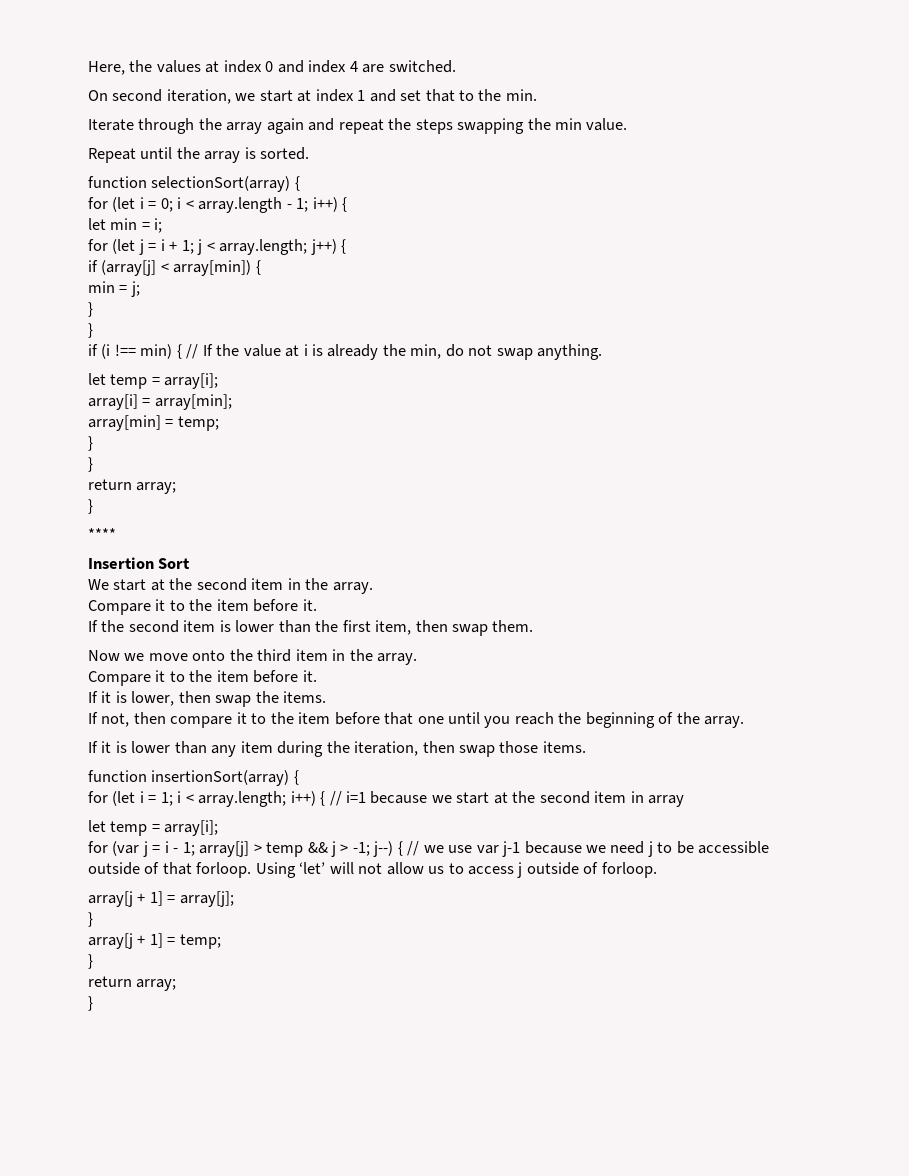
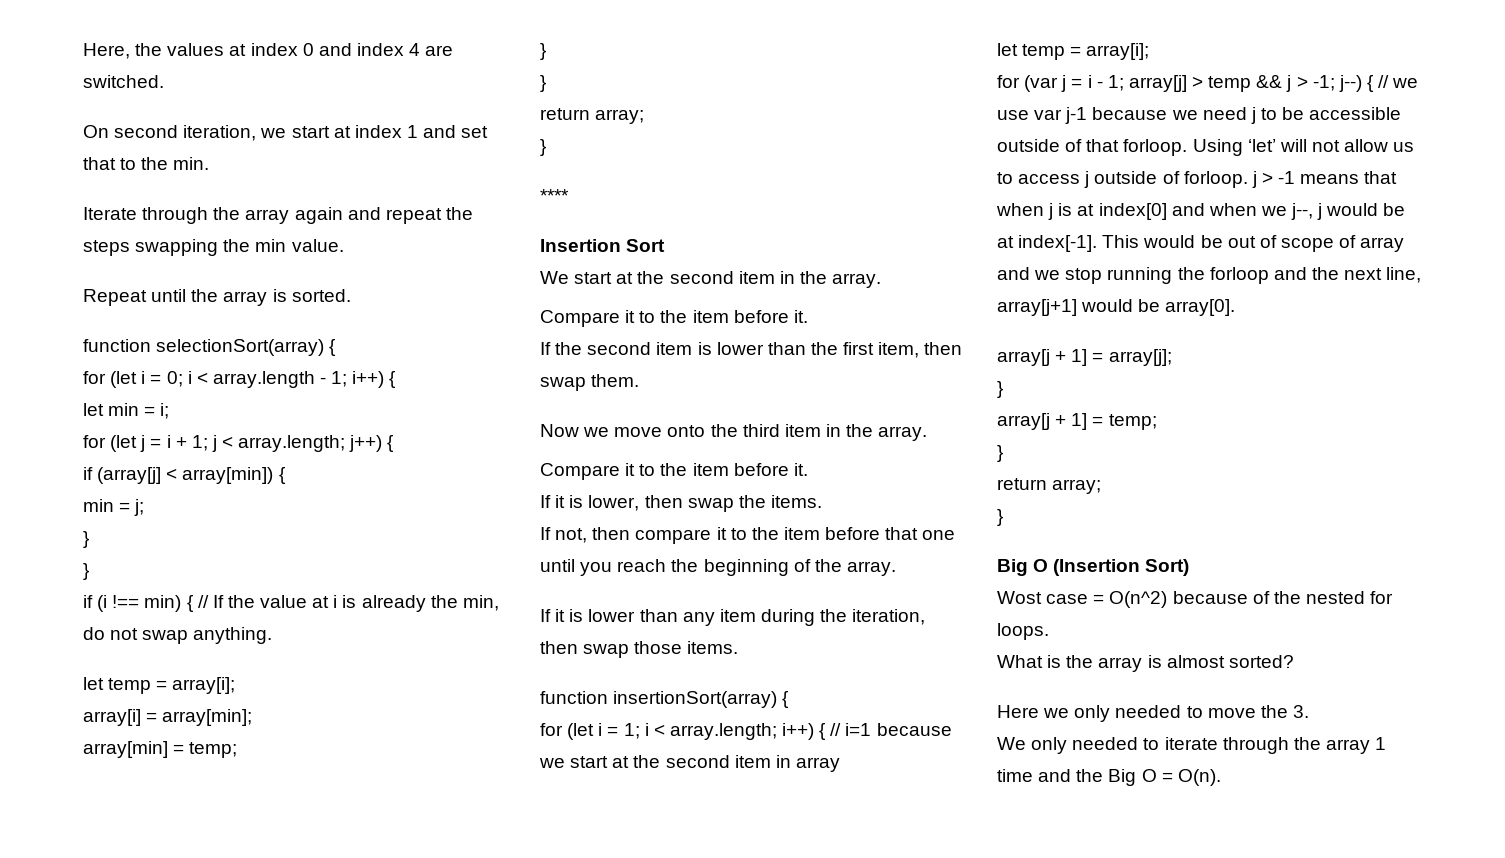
- Using ‘let’ will not allow us to access j outside of forloop.
+ Using ‘let’ will not allow us to access j outside of forloop. j > -1 means that when j is at index[0] and when we j--, j would be at index[-1]. This would be out of scope of array and we stop running the forloop and the next line, array[j+1] would be array[0].
+ Big O (Insertion Sort)
+ Wost case = O(n^2) because of the nested for loops.
+ What is the array is almost sorted?
+ Here we only needed to move the 3.
+ We only needed to iterate through the array 1 time and the Big O = O(n).

